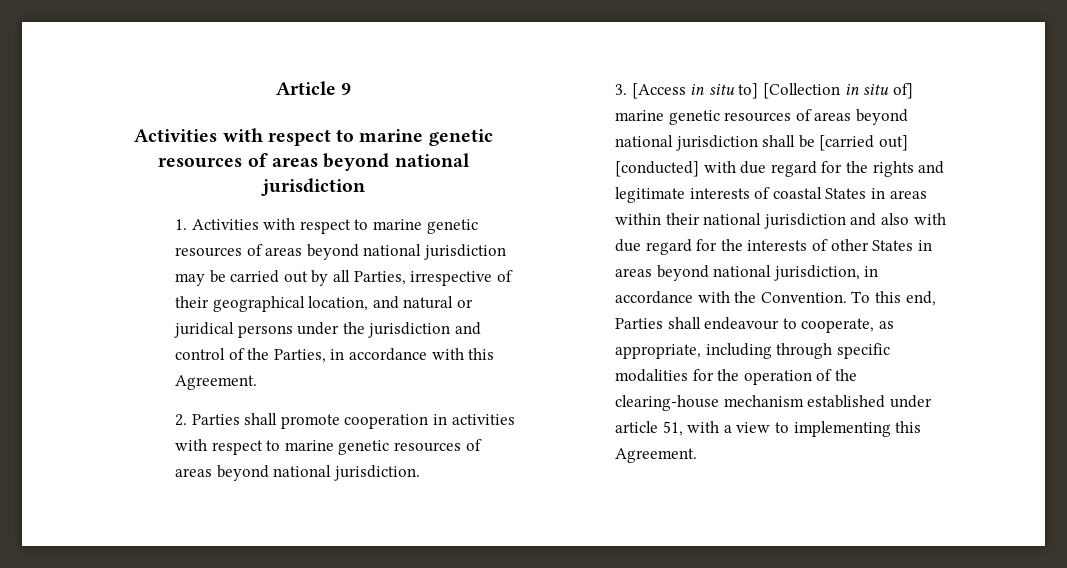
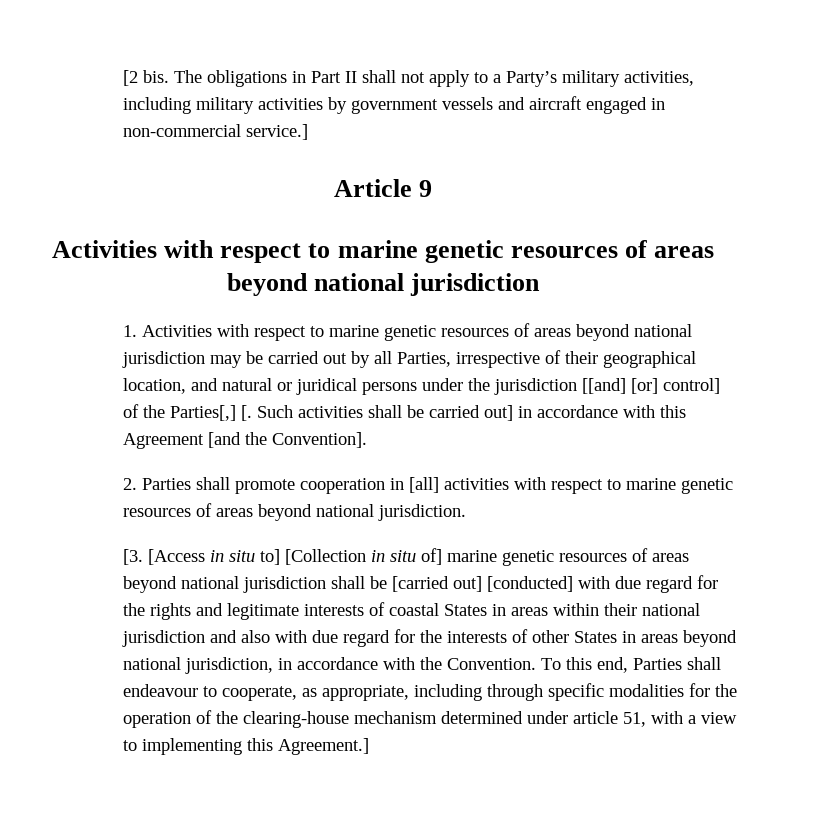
+ [2 bis. The obligations in Part II shall not apply to a Party’s military activities, including military activities by government vessels and aircraft engaged in non-commercial service.]
- 1. Activities with respect to marine genetic resources of areas beyond national jurisdiction may be carried out by all Parties, irrespective of their geographical location, and natural or juridical persons under the jurisdiction and control of the Parties, in accordance with this Agreement.
+ 1. Activities with respect to marine genetic resources of areas beyond national jurisdiction may be carried out by all Parties, irrespective of their geographical location, and natural or juridical persons under the jurisdiction [[and] [or] control] of the Parties[,] [. Such activities shall be carried out] in accordance with this Agreement [and the Convention].
- 2. Parties shall promote cooperation in activities with respect to marine genetic resources of areas beyond national jurisdiction.
+ 2. Parties shall promote cooperation in [all] activities with respect to marine genetic resources of areas beyond national jurisdiction.
- 3. [Access in situ to] [Collection in situ of] marine genetic resources of areas beyond national jurisdiction shall be [carried out] [conducted] with due regard for the rights and legitimate interests of coastal States in areas within their national jurisdiction and also with due regard for the interests of other States in areas beyond national jurisdiction, in accordance with the Convention.
+ [3. [Access in situ to] [Collection in situ of] marine genetic resources of areas beyond national jurisdiction shall be [carried out] [conducted] with due regard for the rights and legitimate interests of coastal States in areas within their national jurisdiction and also with due regard for the interests of other States in areas beyond national jurisdiction, in accordance with the Convention.
- To this end, Parties shall endeavour to cooperate, as appropriate, including through specific modalities for the operation of the clearing-house mechanism established under article 51, with a view to implementing this Agreement.
+ To this end, Parties shall endeavour to cooperate, as appropriate, including through specific modalities for the operation of the clearing-house mechanism determined under article 51, with a view to implementing this Agreement.]

